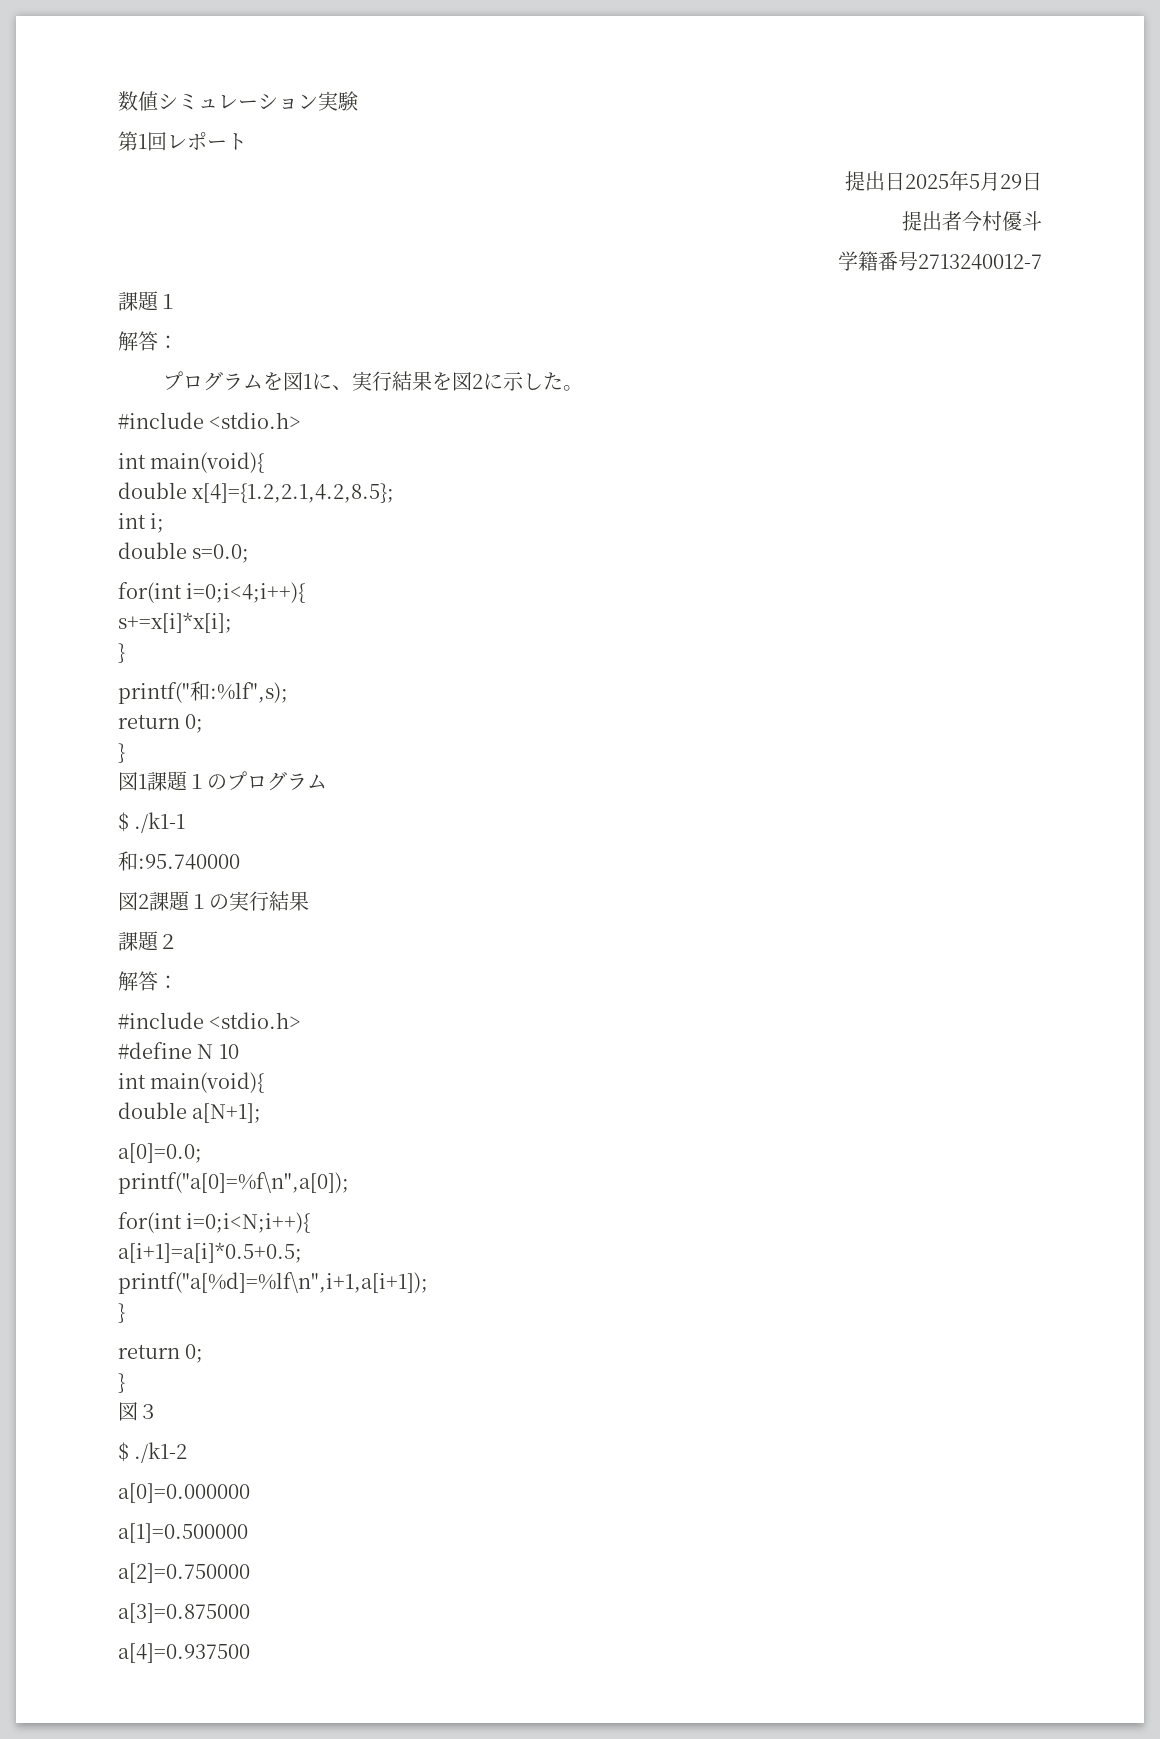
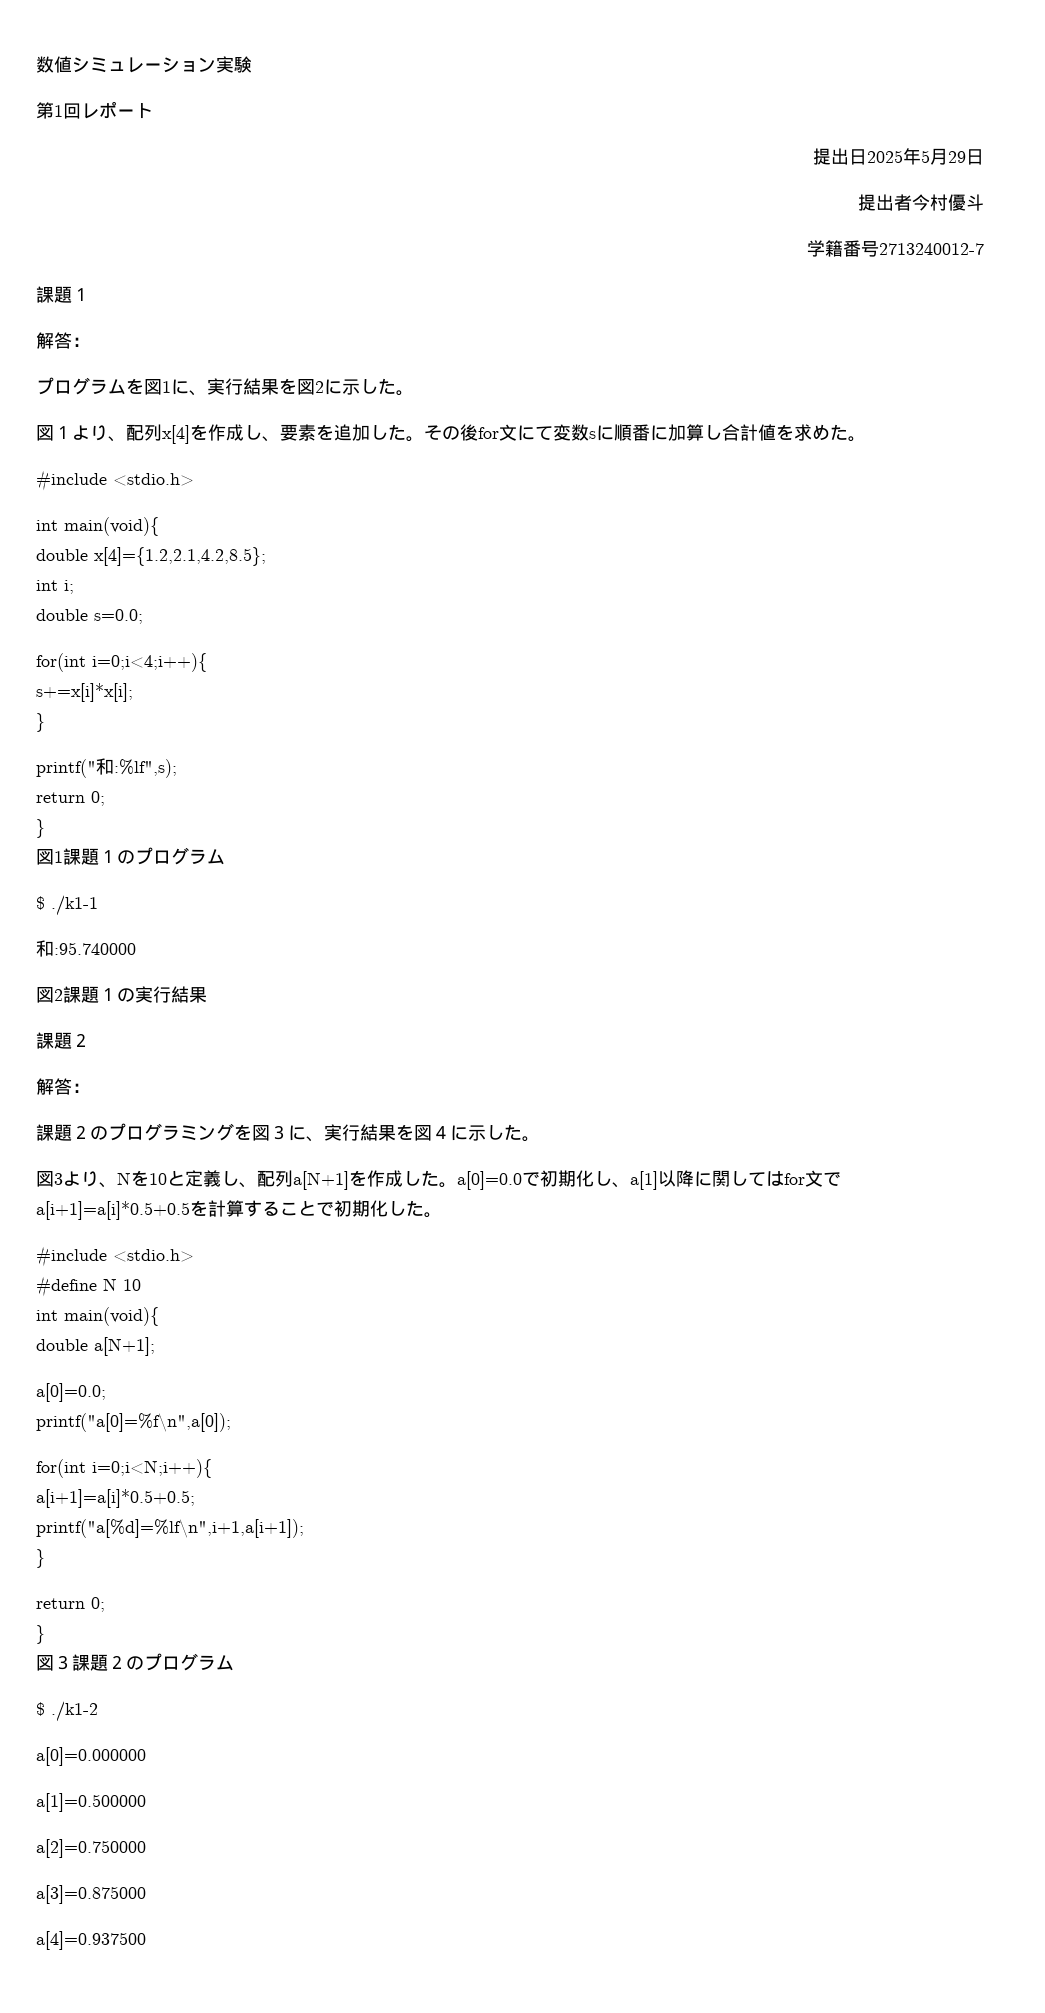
+ 図１より、配列x[4]を作成し、要素を追加した。その後for文にて変数sに順番に加算し合計値を求めた。
+ 課題２のプログラミングを図３に、実行結果を図４に示した。
+ 図3より、Nを10と定義し、配列a[N+1]を作成した。a[0]=0.0で初期化し、a[1]以降に関してはfor文でa[i+1]=a[i]*0.5+0.5を計算することで初期化した。
- 図３
+ 図３課題２のプログラム

